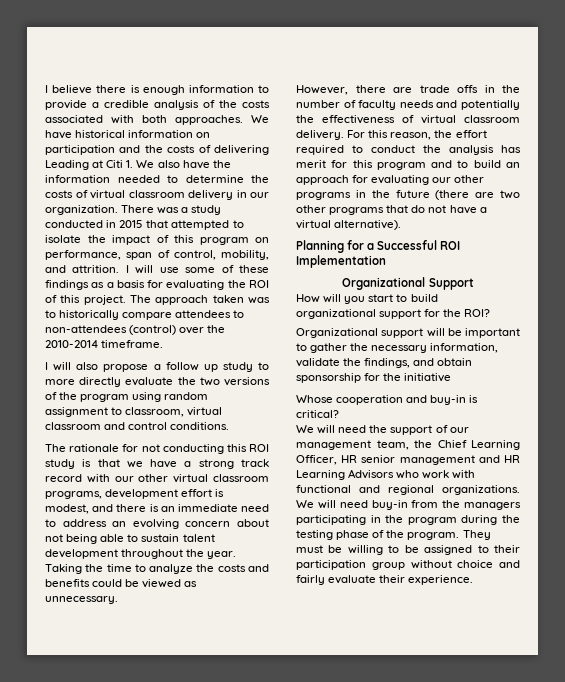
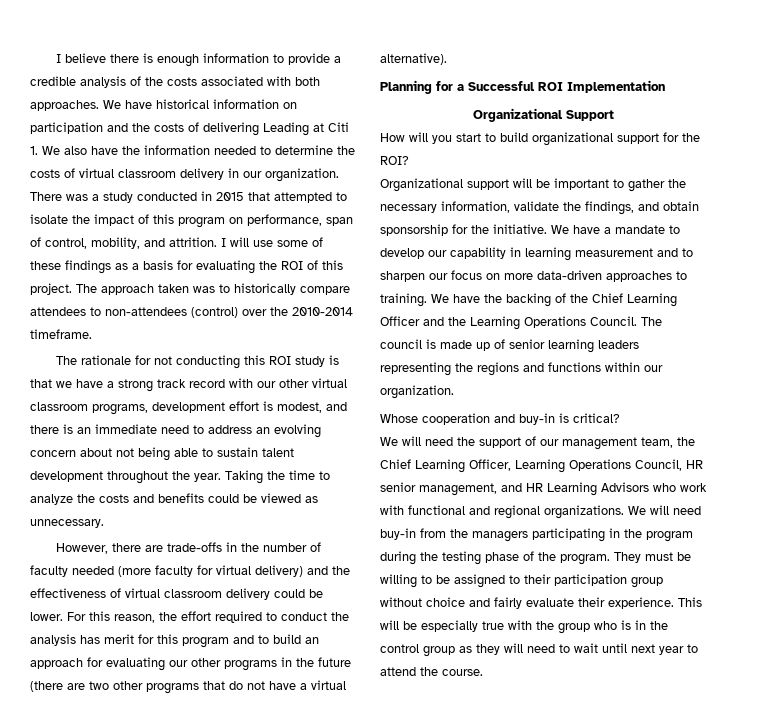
- I will also propose a follow up study to more directly evaluate the two versions of the program using random assignment to classroom, virtual classroom and control conditions.
- However, there are trade offs in the number of faculty needs and potentially the effectiveness of virtual classroom delivery.
+ However, there are trade-offs in the number of faculty needed (more faculty for virtual delivery) and the effectiveness of virtual classroom delivery could be lower.
- Organizational support will be important to gather the necessary information, validate the findings, and obtain sponsorship for the initiative
+ Organizational support will be important to gather the necessary information, validate the findings, and obtain sponsorship for the initiative. We have a mandate to develop our capability in learning measurement and to sharpen our focus on more data-driven approaches to training. We have the backing of the Chief Learning Officer and the Learning Operations Council. The council is made up of senior learning leaders representing the regions and functions within our organization.
- We will need the support of our management team, the Chief Learning Officer, HR senior management and HR Learning Advisors who work with functional and regional organizations.
+ We will need the support of our management team, the Chief Learning Officer, Learning Operations Council, HR senior management, and HR Learning Advisors who work with functional and regional organizations.
+ This will be especially true with the group who is in the control group as they will need to wait until next year to attend the course.

